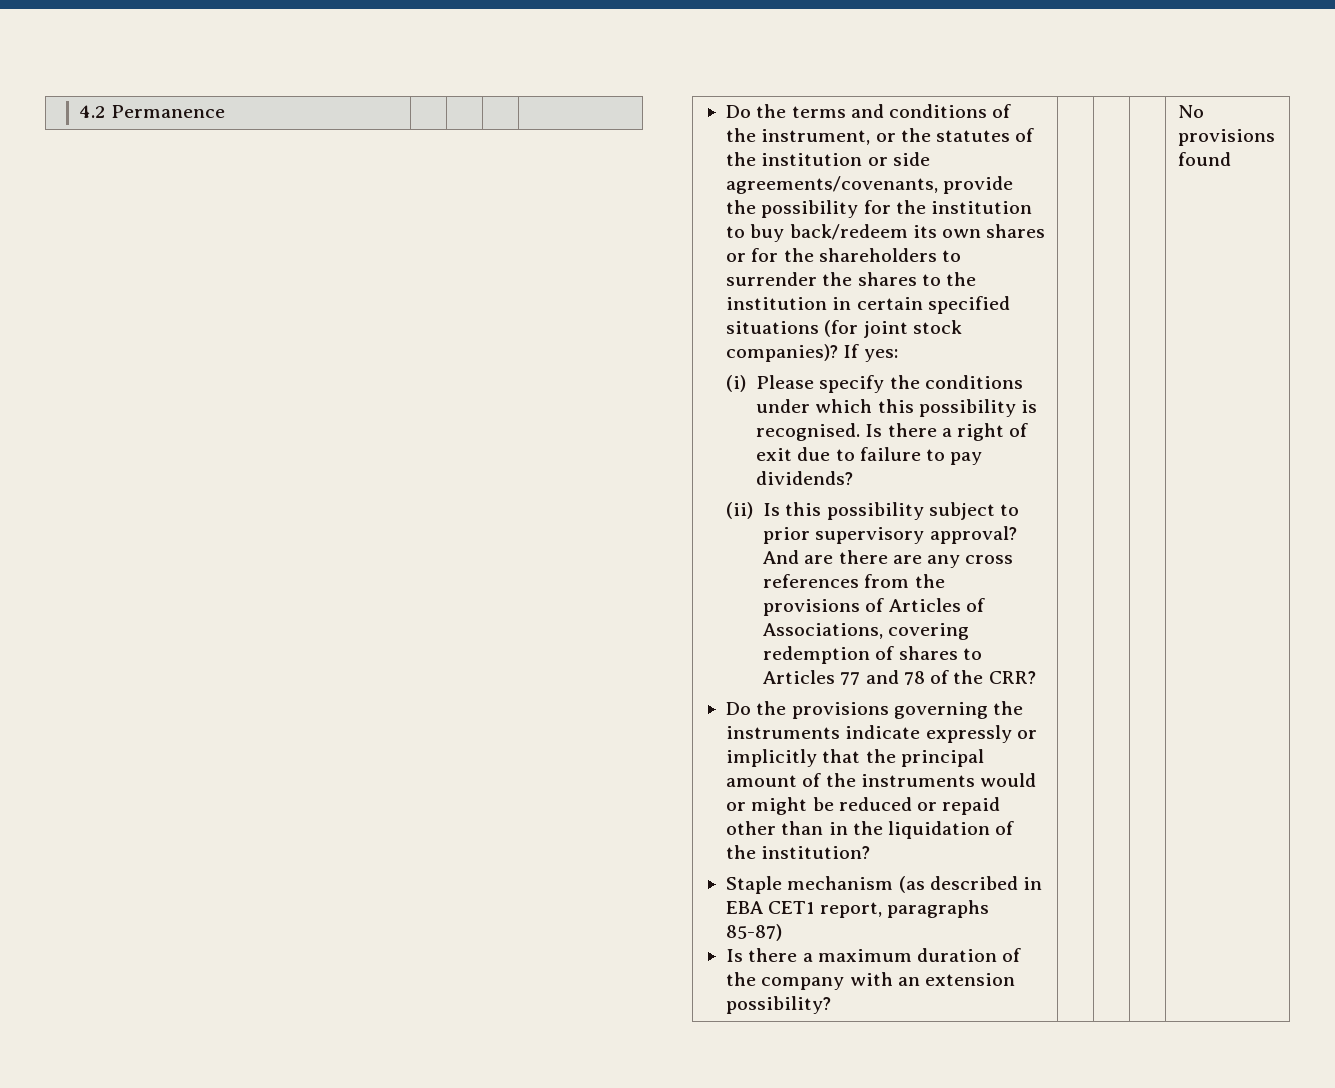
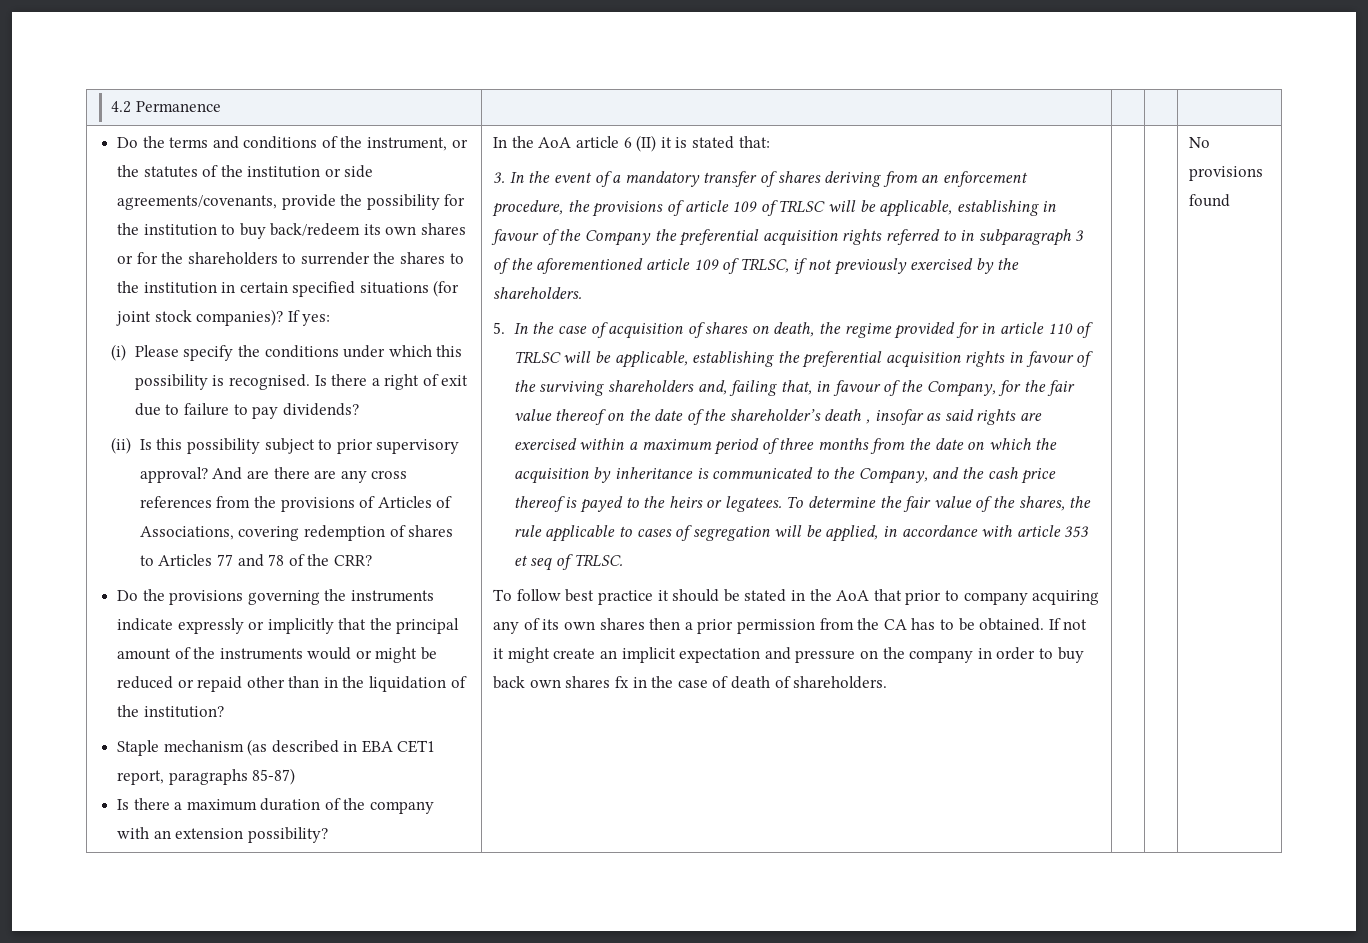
+ In the AoA article 6 (II) it is stated that:
+ 3. In the event of a mandatory transfer of shares deriving from an enforcement procedure, the provisions of article 109 of TRLSC will be applicable, establishing in favour of the Company the preferential acquisition rights referred to in subparagraph 3 of the aforementioned article 109 of TRLSC, if not previously exercised by the shareholders.
+ 5. In the case of acquisition of shares on death, the regime provided for in article 110 of TRLSC will be applicable, establishing the preferential acquisition rights in favour of the surviving shareholders and, failing that, in favour of the Company, for the fair value thereof on the date of the shareholder’s death , insofar as said rights are exercised within a maximum period of three months from the date on which the acquisition by inheritance is communicated to the Company, and the cash price thereof is payed to the heirs or legatees. To determine the fair value of the shares, the rule applicable to cases of segregation will be applied, in accordance with article 353 et seq of TRLSC.
+ To follow best practice it should be stated in the AoA that prior to company acquiring any of its own shares then a prior permission from the CA has to be obtained. If not it might create an implicit expectation and pressure on the company in order to buy back own shares fx in the case of death of shareholders.

